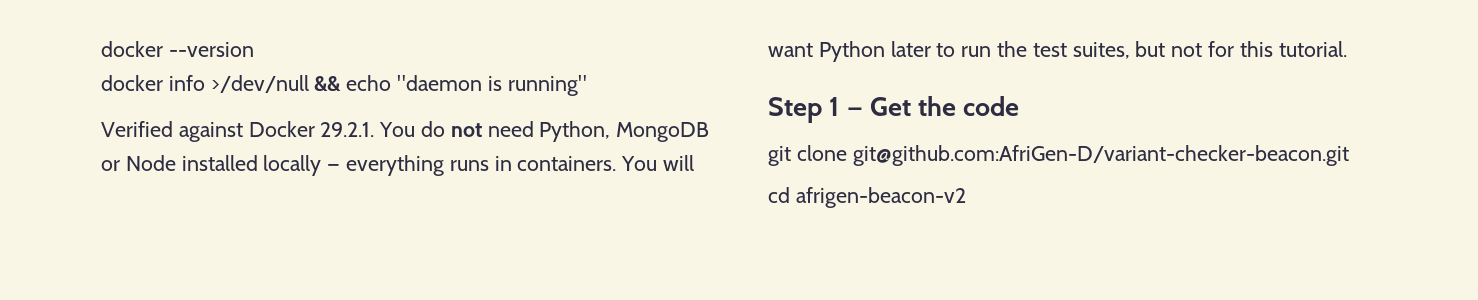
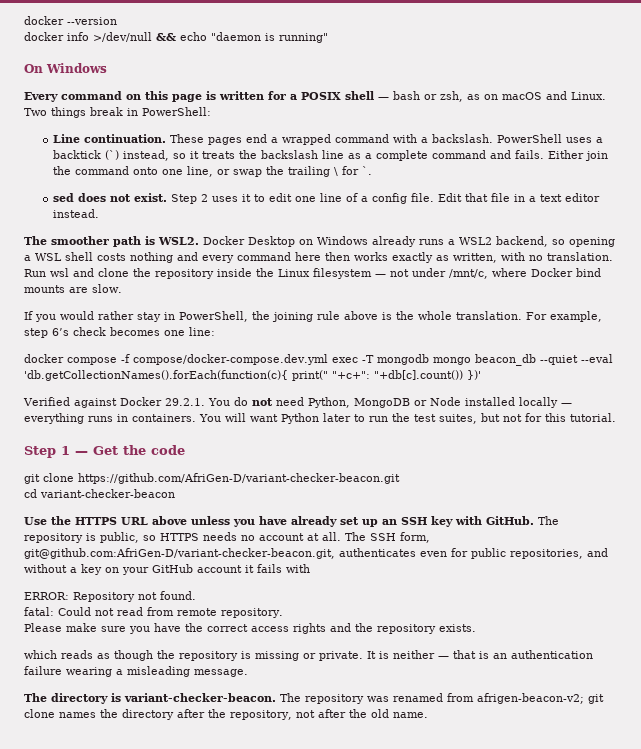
+ On Windows
+ Every command on this page is written for a POSIX shell — bash or zsh, as on macOS and Linux. Two things break in PowerShell:
+ Line continuation. These pages end a wrapped command with a backslash. PowerShell uses a backtick (`) instead, so it treats the backslash line as a complete command and fails. Either join the command onto one line, or swap the trailing \ for `.
+ sed does not exist. Step 2 uses it to edit one line of a config file. Edit that file in a text editor instead.
+ The smoother path is WSL2. Docker Desktop on Windows already runs a WSL2 backend, so opening a WSL shell costs nothing and every command here then works exactly as written, with no translation. Run wsl and clone the repository inside the Linux filesystem — not under /mnt/c, where Docker bind mounts are slow.
+ If you would rather stay in PowerShell, the joining rule above is the whole translation. For example, step 6’s check becomes one line:
+ docker compose -f compose/docker-compose.dev.yml exec -T mongodb mongo beacon_db --quiet --eval 'db.getCollectionNames().forEach(function(c){ print(" "+c+": "+db[c].count()) })'
- git clone git@github.com:AfriGen-D/variant-checker-beacon.git
+ git clone https://github.com/AfriGen-D/variant-checker-beacon.git
- cd afrigen-beacon-v2
+ cd variant-checker-beacon
+ Use the HTTPS URL above unless you have already set up an SSH key with GitHub. The repository is public, so HTTPS needs no account at all. The SSH form, git@github.com:AfriGen-D/variant-checker-beacon.git, authenticates even for public repositories, and without a key on your GitHub account it fails with
+ ERROR: Repository not found.
+ fatal: Could not read from remote repository.
+ Please make sure you have the correct access rights and the repository exists.
+ which reads as though the repository is missing or private. It is neither — that is an authentication failure wearing a misleading message.
+ The directory is variant-checker-beacon. The repository was renamed from afrigen-beacon-v2; git clone names the directory after the repository, not after the old name.

